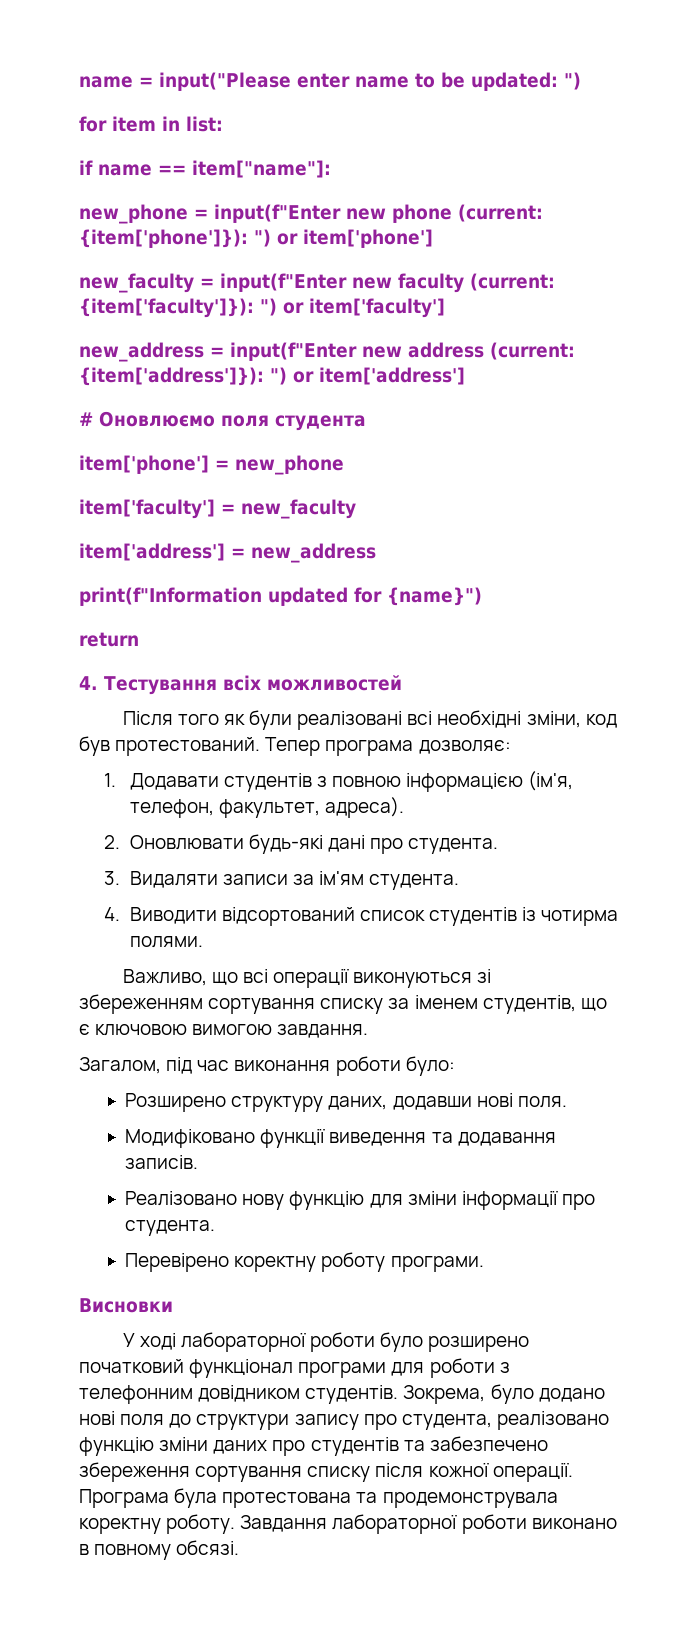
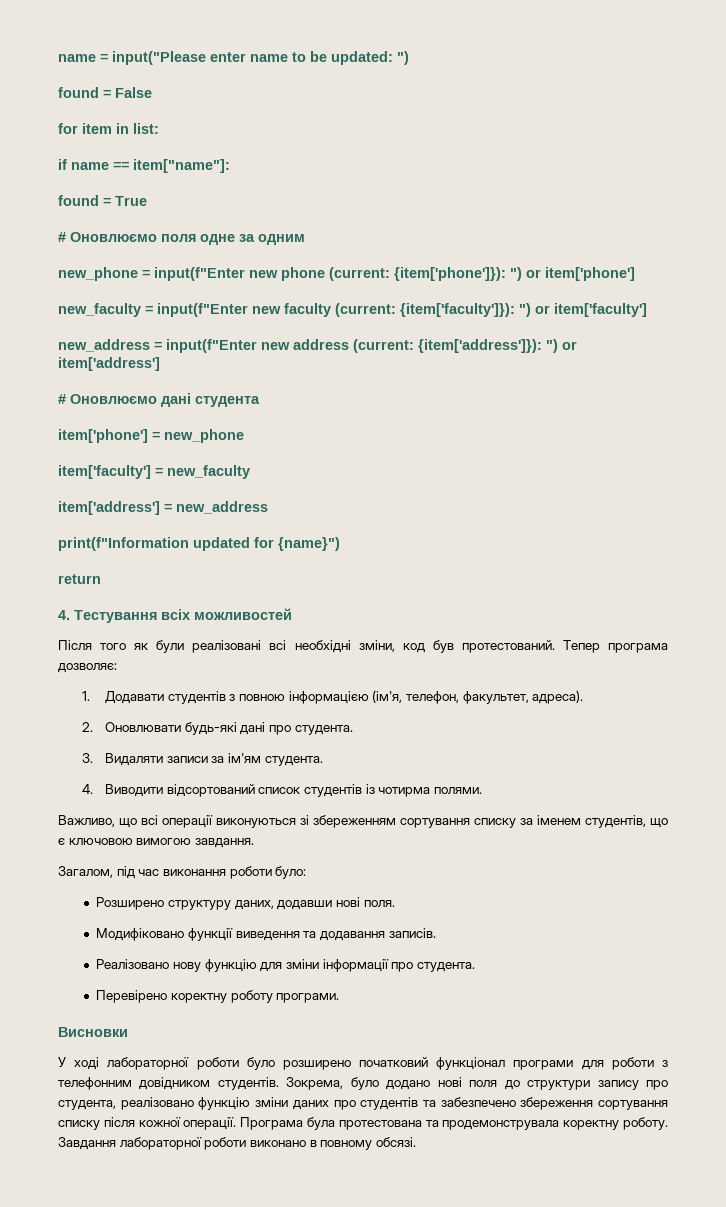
+ found = False
+ found = True
+ # Оновлюємо поля одне за одним
- # Оновлюємо поля студента
+ # Оновлюємо дані студента

